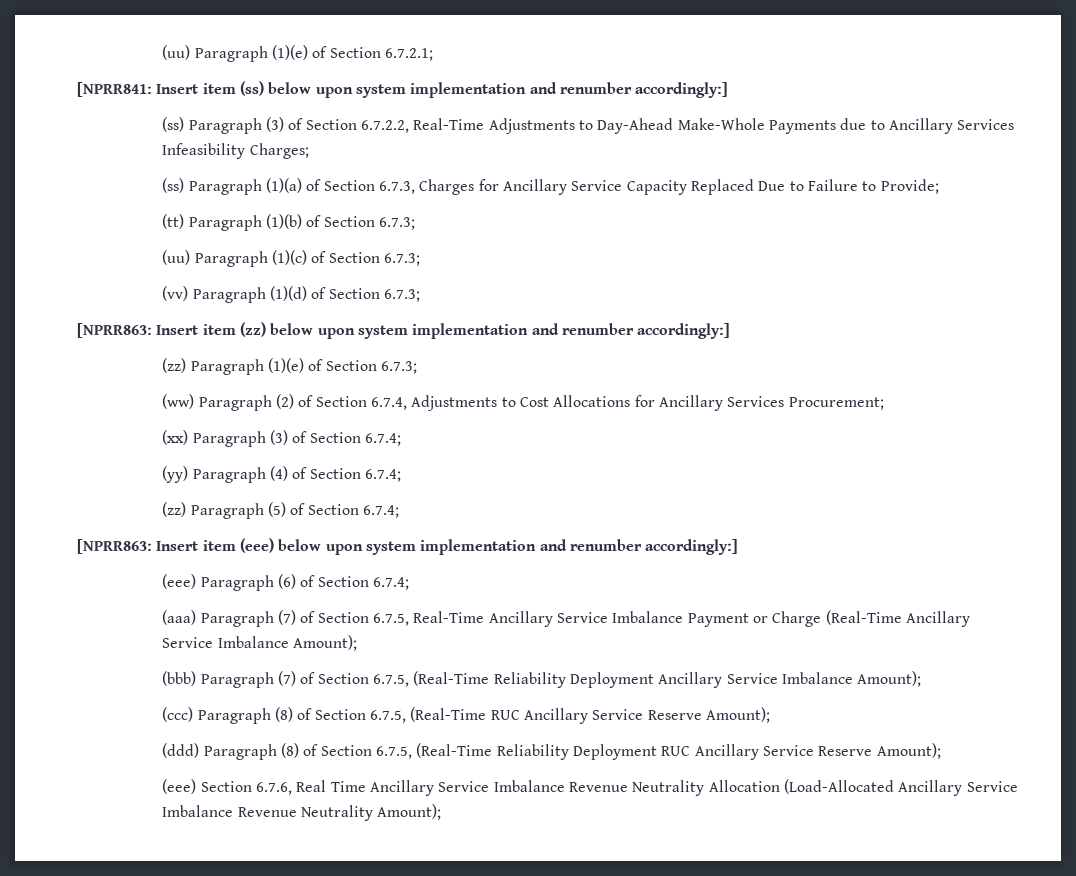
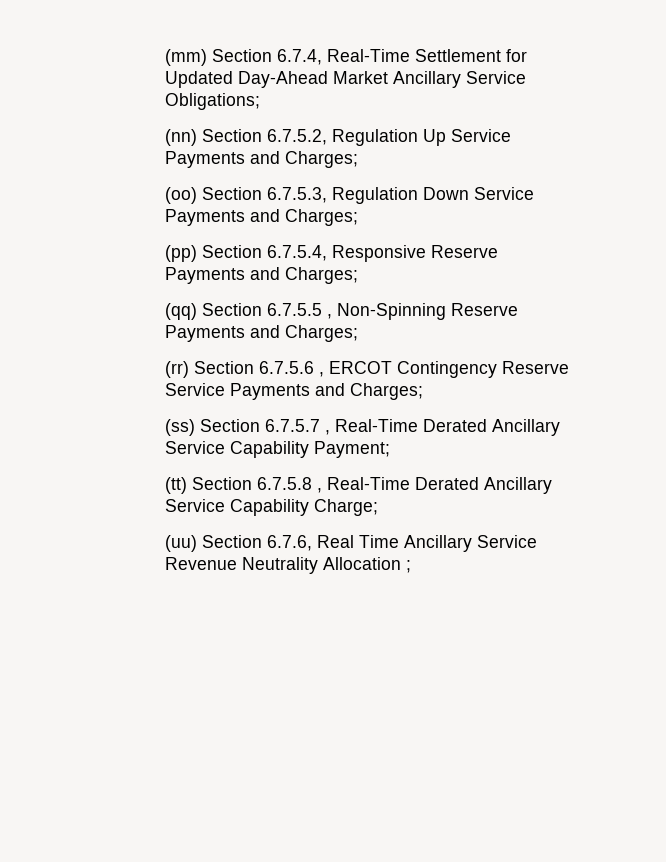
- (uu) Paragraph (1)(e) of Section 6.7.2.1;
- [NPRR841: Insert item (ss) below upon system implementation and renumber accordingly:]
- (ss) Paragraph (3) of Section 6.7.2.2, Real-Time Adjustments to Day-Ahead Make-Whole Payments due to Ancillary Services Infeasibility Charges;
- (ss) Paragraph (1)(a) of Section 6.7.3, Charges for Ancillary Service Capacity Replaced Due to Failure to Provide;
- (tt) Paragraph (1)(b) of Section 6.7.3;
- (uu) Paragraph (1)(c) of Section 6.7.3;
- (vv) Paragraph (1)(d) of Section 6.7.3;
- [NPRR863: Insert item (zz) below upon system implementation and renumber accordingly:]
- (zz) Paragraph (1)(e) of Section 6.7.3;
- (ww) Paragraph (2) of Section 6.7.4, Adjustments to Cost Allocations for Ancillary Services Procurement;
- (xx) Paragraph (3) of Section 6.7.4;
- (yy) Paragraph (4) of Section 6.7.4;
- (zz) Paragraph (5) of Section 6.7.4;
- [NPRR863: Insert item (eee) below upon system implementation and renumber accordingly:]
- (eee) Paragraph (6) of Section 6.7.4;
- (aaa) Paragraph (7) of Section 6.7.5, Real-Time Ancillary Service Imbalance Payment or Charge (Real-Time Ancillary Service Imbalance Amount);
- (bbb) Paragraph (7) of Section 6.7.5, (Real-Time Reliability Deployment Ancillary Service Imbalance Amount);
- (ccc) Paragraph (8) of Section 6.7.5, (Real-Time RUC Ancillary Service Reserve Amount);
- (ddd) Paragraph (8) of Section 6.7.5, (Real-Time Reliability Deployment RUC Ancillary Service Reserve Amount);
- (eee) Section 6.7.6, Real Time Ancillary Service Imbalance Revenue Neutrality Allocation (Load-Allocated Ancillary Service Imbalance Revenue Neutrality Amount);
+ (mm) Section 6.7.4, Real-Time Settlement for Updated Day-Ahead Market Ancillary Service Obligations;
+ (nn) Section 6.7.5.2, Regulation Up Service Payments and Charges;
+ (oo) Section 6.7.5.3, Regulation Down Service Payments and Charges;
+ (pp) Section 6.7.5.4, Responsive Reserve Payments and Charges;
+ (qq) Section 6.7.5.5 , Non-Spinning Reserve Payments and Charges;
+ (rr) Section 6.7.5.6 , ERCOT Contingency Reserve Service Payments and Charges;
+ (ss) Section 6.7.5.7 , Real-Time Derated Ancillary Service Capability Payment;
+ (tt) Section 6.7.5.8 , Real-Time Derated Ancillary Service Capability Charge;
+ (uu) Section 6.7.6, Real Time Ancillary Service Revenue Neutrality Allocation ;

